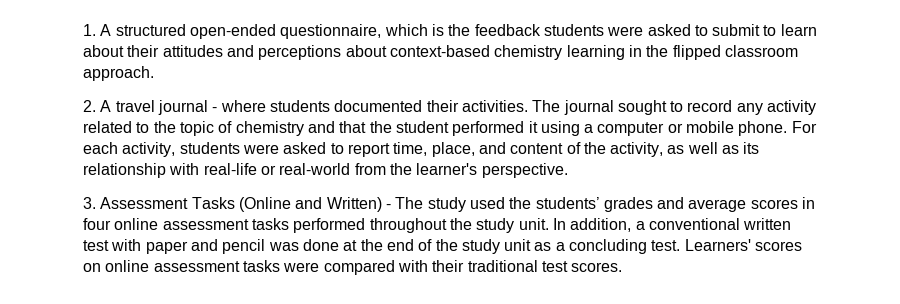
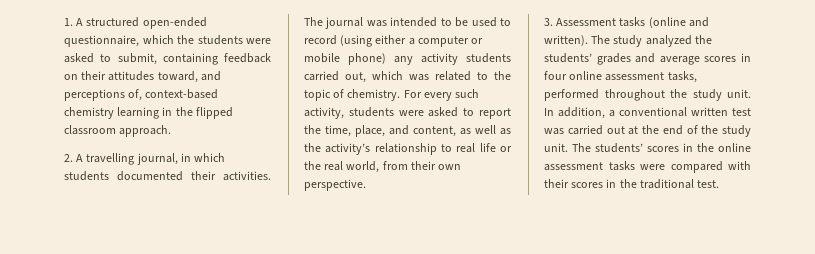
- 1. A structured open-ended questionnaire, which is the feedback students were asked to submit to learn about their attitudes and perceptions about context-based chemistry learning in the flipped classroom approach.
+ 1. A structured open-ended questionnaire, which the students were asked to submit, containing feedback on their attitudes toward, and perceptions of, context-based chemistry learning in the flipped classroom approach.
- 2. A travel journal - where students documented their activities.
+ 2. A travelling journal, in which students documented their activities.
- The journal sought to record any activity related to the topic of chemistry and that the student performed it using a computer or mobile phone. For each activity, students were asked to report time, place, and content of the activity, as well as its relationship with real-life or real-world from the learner's perspective.
- 3. Assessment Tasks (Online and Written) - The study used the students’ grades and average scores in four online assessment tasks performed throughout the study unit.
+ The journal was intended to be used to record (using either a computer or mobile phone) any activity students carried out, which was related to the topic of chemistry. For every such activity, students were asked to report the time, place, and content, as well as the activity’s relationship to real life or the real world, from their own perspective.
+ 3. Assessment tasks (online and written). The study analyzed the students’ grades and average scores in four online assessment tasks, performed throughout the study unit.
- In addition, a conventional written test with paper and pencil was done at the end of the study unit as a concluding test. Learners' scores on online assessment tasks were compared with their traditional test scores.
+ In addition, a conventional written test was carried out at the end of the study unit. The students’ scores in the online assessment tasks were compared with their scores in the traditional test.

